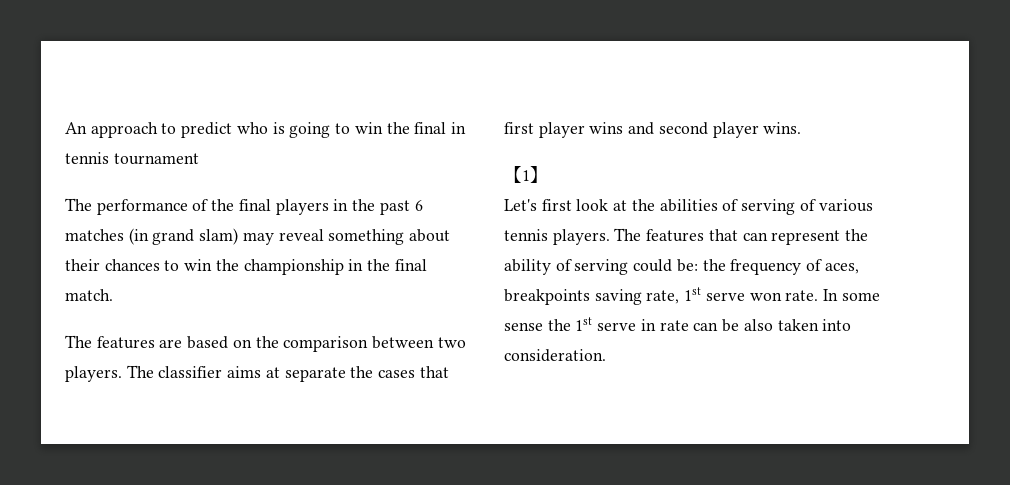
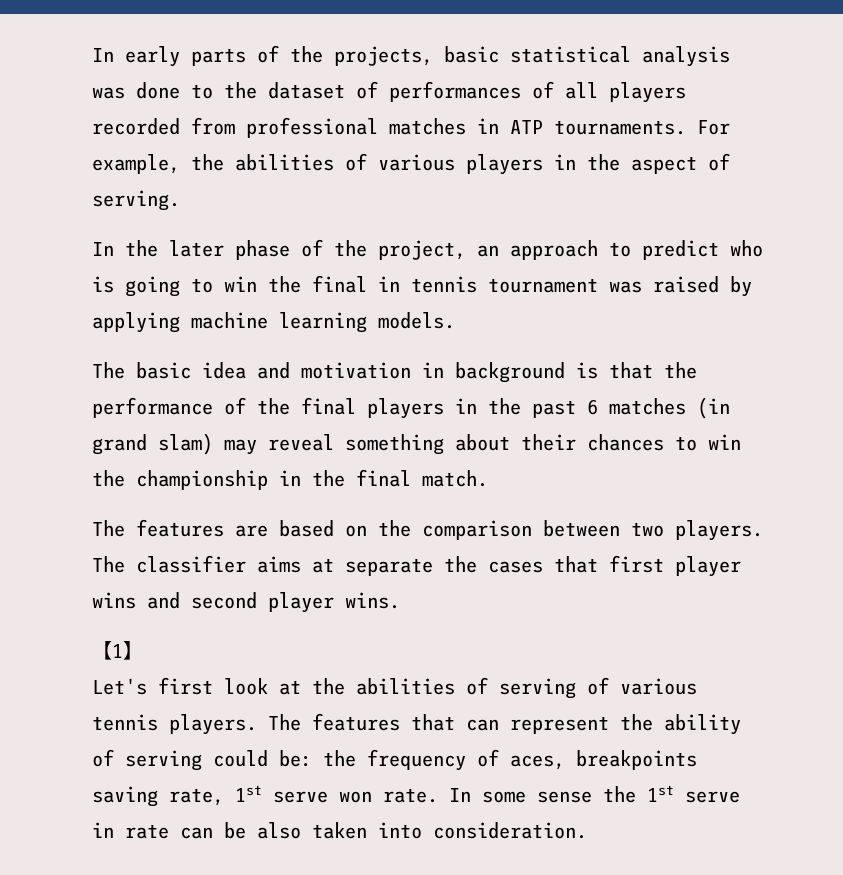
- An approach to predict who is going to win the final in tennis tournament
- The performance of the final players in the past 6 matches (in grand slam) may reveal something about their chances to win the championship in the final match.
+ In early parts of the projects, basic statistical analysis was done to the dataset of performances of all players recorded from professional matches in ATP tournaments. For example, the abilities of various players in the aspect of serving.
+ In the later phase of the project, an approach to predict who is going to win the final in tennis tournament was raised by applying machine learning models.
+ The basic idea and motivation in background is that the performance of the final players in the past 6 matches (in grand slam) may reveal something about their chances to win the championship in the final match.

